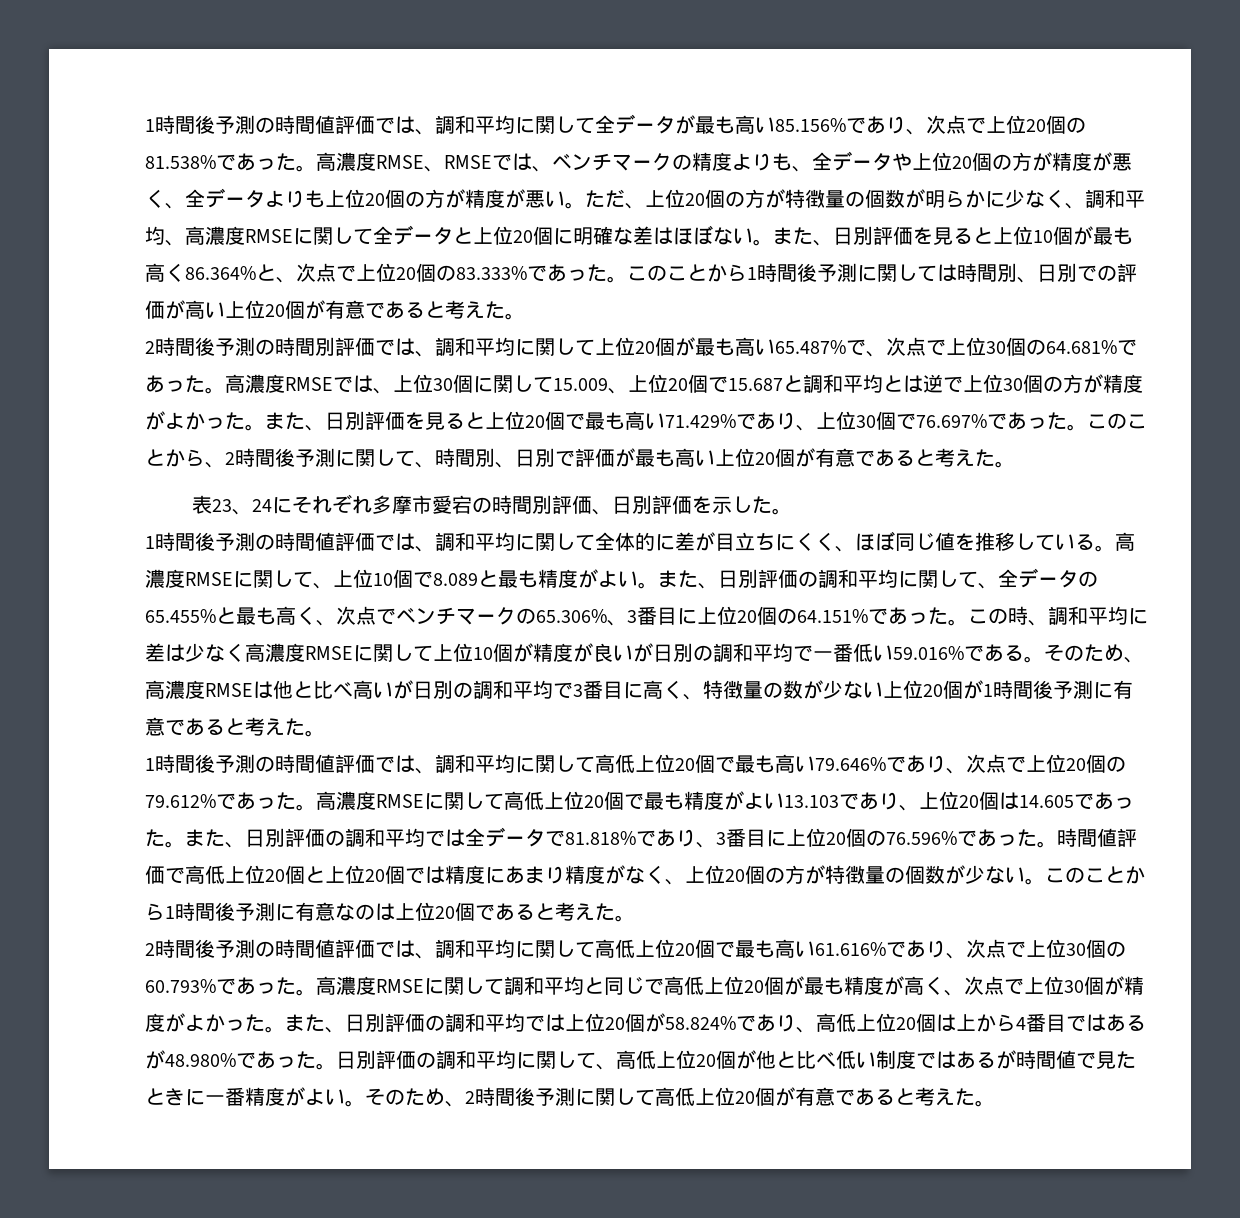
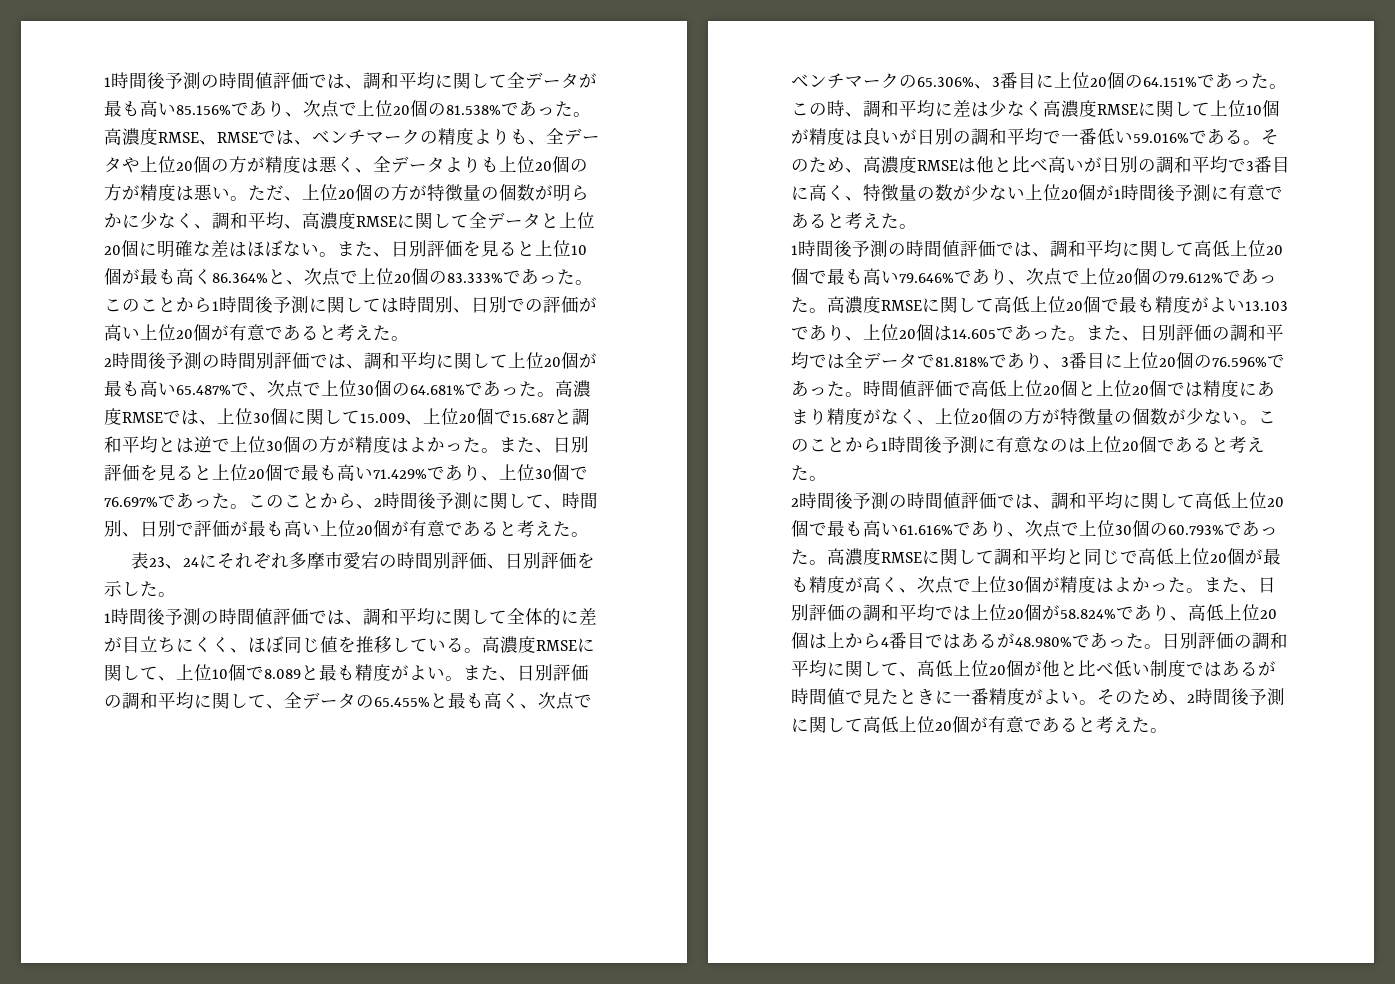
- 高濃度RMSE、RMSEでは、ベンチマークの精度よりも、全データや上位20個の方が精度が悪く、全データよりも上位20個の方が精度が悪い。
+ 高濃度RMSE、RMSEでは、ベンチマークの精度よりも、全データや上位20個の方が精度は悪く、全データよりも上位20個の方が精度は悪い。
- 高濃度RMSEでは、上位30個に関して15.009、上位20個で15.687と調和平均とは逆で上位30個の方が精度がよかった。
+ 高濃度RMSEでは、上位30個に関して15.009、上位20個で15.687と調和平均とは逆で上位30個の方が精度はよかった。
- この時、調和平均に差は少なく高濃度RMSEに関して上位10個が精度が良いが日別の調和平均で一番低い59.016%である。
+ この時、調和平均に差は少なく高濃度RMSEに関して上位10個が精度は良いが日別の調和平均で一番低い59.016%である。
- 高濃度RMSEに関して調和平均と同じで高低上位20個が最も精度が高く、次点で上位30個が精度がよかった。
+ 高濃度RMSEに関して調和平均と同じで高低上位20個が最も精度が高く、次点で上位30個が精度はよかった。

